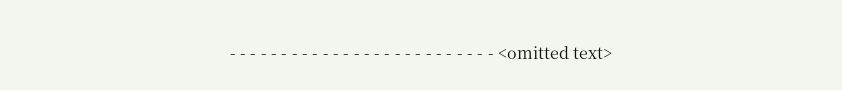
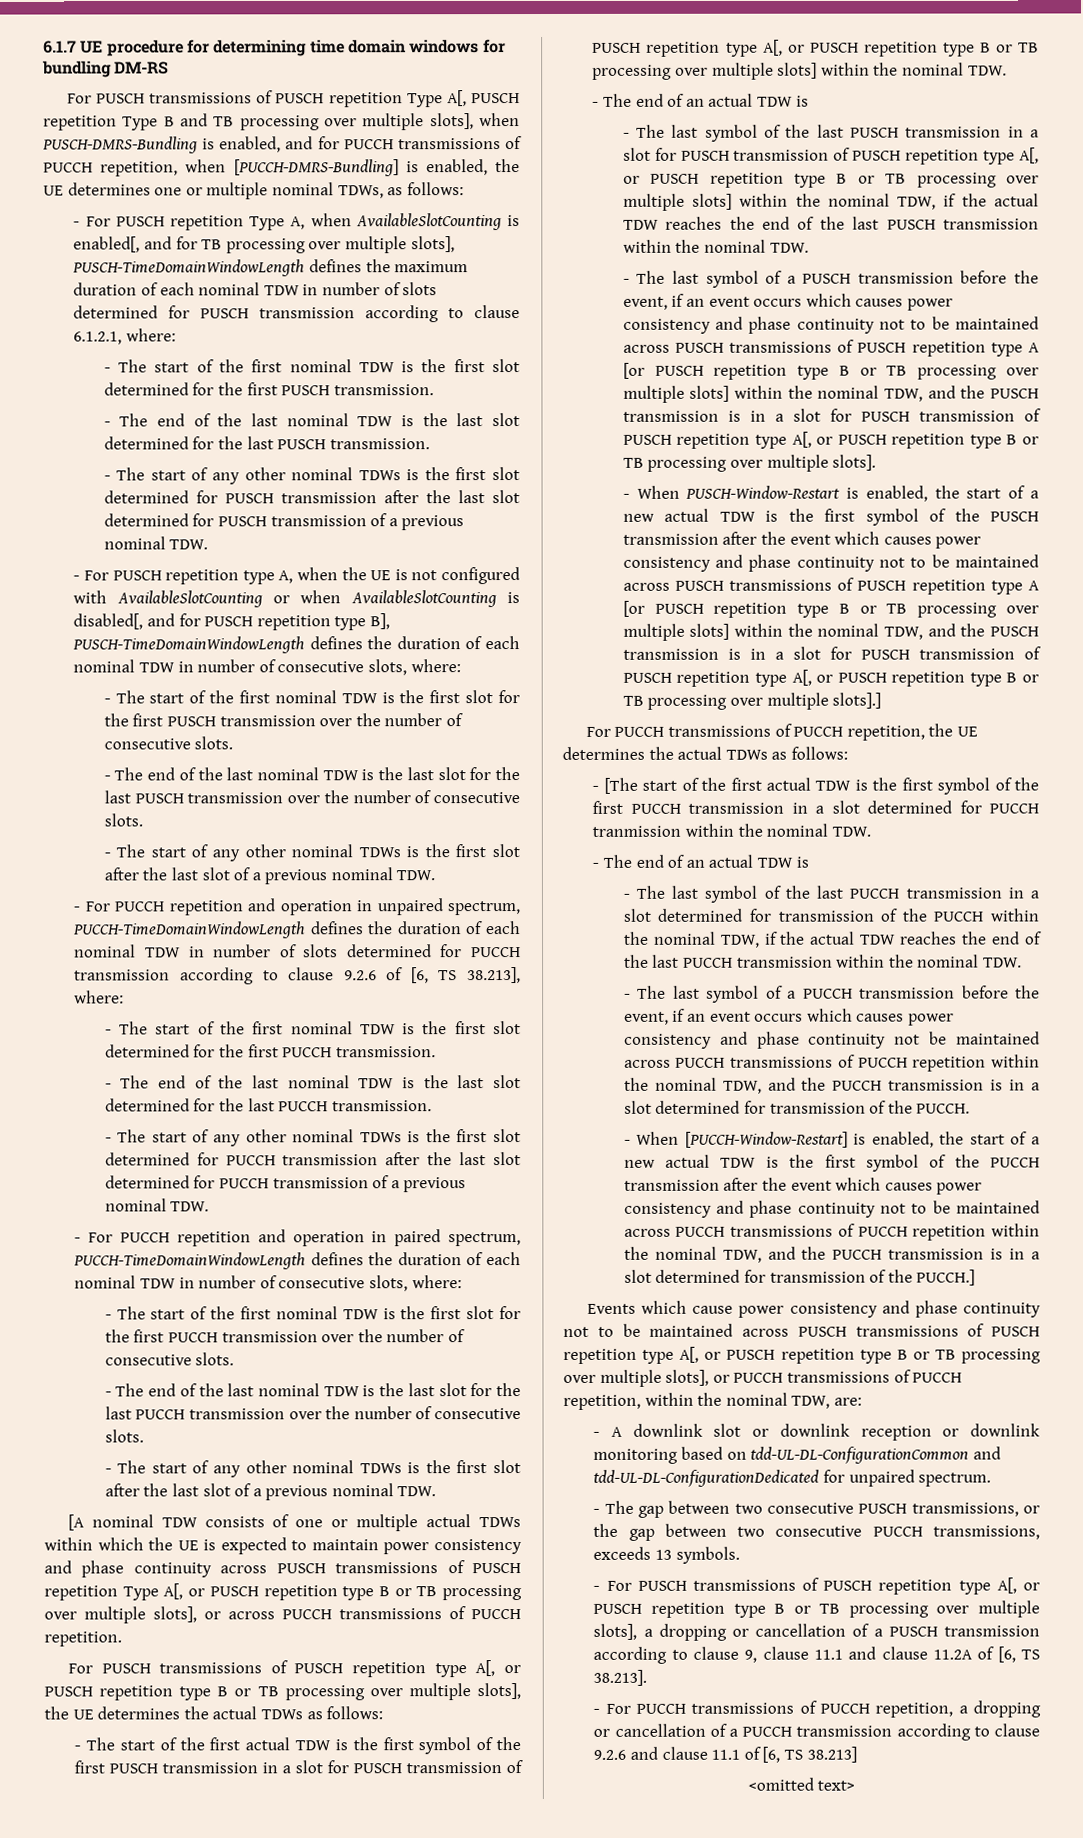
- - - - - - - - - - - - - - - - - - - - - - - - - - - <omitted text>
+ 6.1.7 UE procedure for determining time domain windows for bundling DM-RS
+ For PUSCH transmissions of PUSCH repetition Type A[, PUSCH repetition Type B and TB processing over multiple slots], when PUSCH-DMRS-Bundling is enabled, and for PUCCH transmissions of PUCCH repetition, when [PUCCH-DMRS-Bundling] is enabled, the UE determines one or multiple nominal TDWs, as follows:
+ - For PUSCH repetition Type A, when AvailableSlotCounting is enabled[, and for TB processing over multiple slots], PUSCH-TimeDomainWindowLength defines the maximum duration of each nominal TDW in number of slots determined for PUSCH transmission according to clause 6.1.2.1, where:
+ - The start of the first nominal TDW is the first slot determined for the first PUSCH transmission.
+ - The end of the last nominal TDW is the last slot determined for the last PUSCH transmission.
+ - The start of any other nominal TDWs is the first slot determined for PUSCH transmission after the last slot determined for PUSCH transmission of a previous nominal TDW.
+ - For PUSCH repetition type A, when the UE is not configured with AvailableSlotCounting or when AvailableSlotCounting is disabled[, and for PUSCH repetition type B], PUSCH-TimeDomainWindowLength defines the duration of each nominal TDW in number of consecutive slots, where:
+ - The start of the first nominal TDW is the first slot for the first PUSCH transmission over the number of consecutive slots.
+ - The end of the last nominal TDW is the last slot for the last PUSCH transmission over the number of consecutive slots.
+ - The start of any other nominal TDWs is the first slot after the last slot of a previous nominal TDW.
+ - For PUCCH repetition and operation in unpaired spectrum, PUCCH-TimeDomainWindowLength defines the duration of each nominal TDW in number of slots determined for PUCCH transmission according to clause 9.2.6 of [6, TS 38.213], where:
+ - The start of the first nominal TDW is the first slot determined for the first PUCCH transmission.
+ - The end of the last nominal TDW is the last slot determined for the last PUCCH transmission.
+ - The start of any other nominal TDWs is the first slot determined for PUCCH transmission after the last slot determined for PUCCH transmission of a previous nominal TDW.
+ - For PUCCH repetition and operation in paired spectrum, PUCCH-TimeDomainWindowLength defines the duration of each nominal TDW in number of consecutive slots, where:
+ - The start of the first nominal TDW is the first slot for the first PUCCH transmission over the number of consecutive slots.
+ - The end of the last nominal TDW is the last slot for the last PUCCH transmission over the number of consecutive slots.
+ - The start of any other nominal TDWs is the first slot after the last slot of a previous nominal TDW.
+ [A nominal TDW consists of one or multiple actual TDWs within which the UE is expected to maintain power consistency and phase continuity across PUSCH transmissions of PUSCH repetition Type A[, or PUSCH repetition type B or TB processing over multiple slots], or across PUCCH transmissions of PUCCH repetition.
+ For PUSCH transmissions of PUSCH repetition type A[, or PUSCH repetition type B or TB processing over multiple slots], the UE determines the actual TDWs as follows:
+ - The start of the first actual TDW is the first symbol of the first PUSCH transmission in a slot for PUSCH transmission of PUSCH repetition type A[, or PUSCH repetition type B or TB processing over multiple slots] within the nominal TDW.
+ - The end of an actual TDW is
+ - The last symbol of the last PUSCH transmission in a slot for PUSCH transmission of PUSCH repetition type A[, or PUSCH repetition type B or TB processing over multiple slots] within the nominal TDW, if the actual TDW reaches the end of the last PUSCH transmission within the nominal TDW.
+ - The last symbol of a PUSCH transmission before the event, if an event occurs which causes power consistency and phase continuity not to be maintained across PUSCH transmissions of PUSCH repetition type A [or PUSCH repetition type B or TB processing over multiple slots] within the nominal TDW, and the PUSCH transmission is in a slot for PUSCH transmission of PUSCH repetition type A[, or PUSCH repetition type B or TB processing over multiple slots].
+ - When PUSCH-Window-Restart is enabled, the start of a new actual TDW is the first symbol of the PUSCH transmission after the event which causes power consistency and phase continuity not to be maintained across PUSCH transmissions of PUSCH repetition type A [or PUSCH repetition type B or TB processing over multiple slots] within the nominal TDW, and the PUSCH transmission is in a slot for PUSCH transmission of PUSCH repetition type A[, or PUSCH repetition type B or TB processing over multiple slots].]
+ For PUCCH transmissions of PUCCH repetition, the UE determines the actual TDWs as follows:
+ - [The start of the first actual TDW is the first symbol of the first PUCCH transmission in a slot determined for PUCCH tranmission within the nominal TDW.
+ - The end of an actual TDW is
+ - The last symbol of the last PUCCH transmission in a slot determined for transmission of the PUCCH within the nominal TDW, if the actual TDW reaches the end of the last PUCCH transmission within the nominal TDW.
+ - The last symbol of a PUCCH transmission before the event, if an event occurs which causes power consistency and phase continuity not be maintained across PUCCH transmissions of PUCCH repetition within the nominal TDW, and the PUCCH transmission is in a slot determined for transmission of the PUCCH.
+ - When [PUCCH-Window-Restart] is enabled, the start of a new actual TDW is the first symbol of the PUCCH transmission after the event which causes power consistency and phase continuity not to be maintained across PUCCH transmissions of PUCCH repetition within the nominal TDW, and the PUCCH transmission is in a slot determined for transmission of the PUCCH.]
+ Events which cause power consistency and phase continuity not to be maintained across PUSCH transmissions of PUSCH repetition type A[, or PUSCH repetition type B or TB processing over multiple slots], or PUCCH transmissions of PUCCH repetition, within the nominal TDW, are:
+ - A downlink slot or downlink reception or downlink monitoring based on tdd-UL-DL-ConfigurationCommon and tdd-UL-DL-ConfigurationDedicated for unpaired spectrum.
+ - The gap between two consecutive PUSCH transmissions, or the gap between two consecutive PUCCH transmissions, exceeds 13 symbols.
+ - For PUSCH transmissions of PUSCH repetition type A[, or PUSCH repetition type B or TB processing over multiple slots], a dropping or cancellation of a PUSCH transmission according to clause 9, clause 11.1 and clause 11.2A of [6, TS 38.213].
+ - For PUCCH transmissions of PUCCH repetition, a dropping or cancellation of a PUCCH transmission according to clause 9.2.6 and clause 11.1 of [6, TS 38.213]
+ <omitted text>

